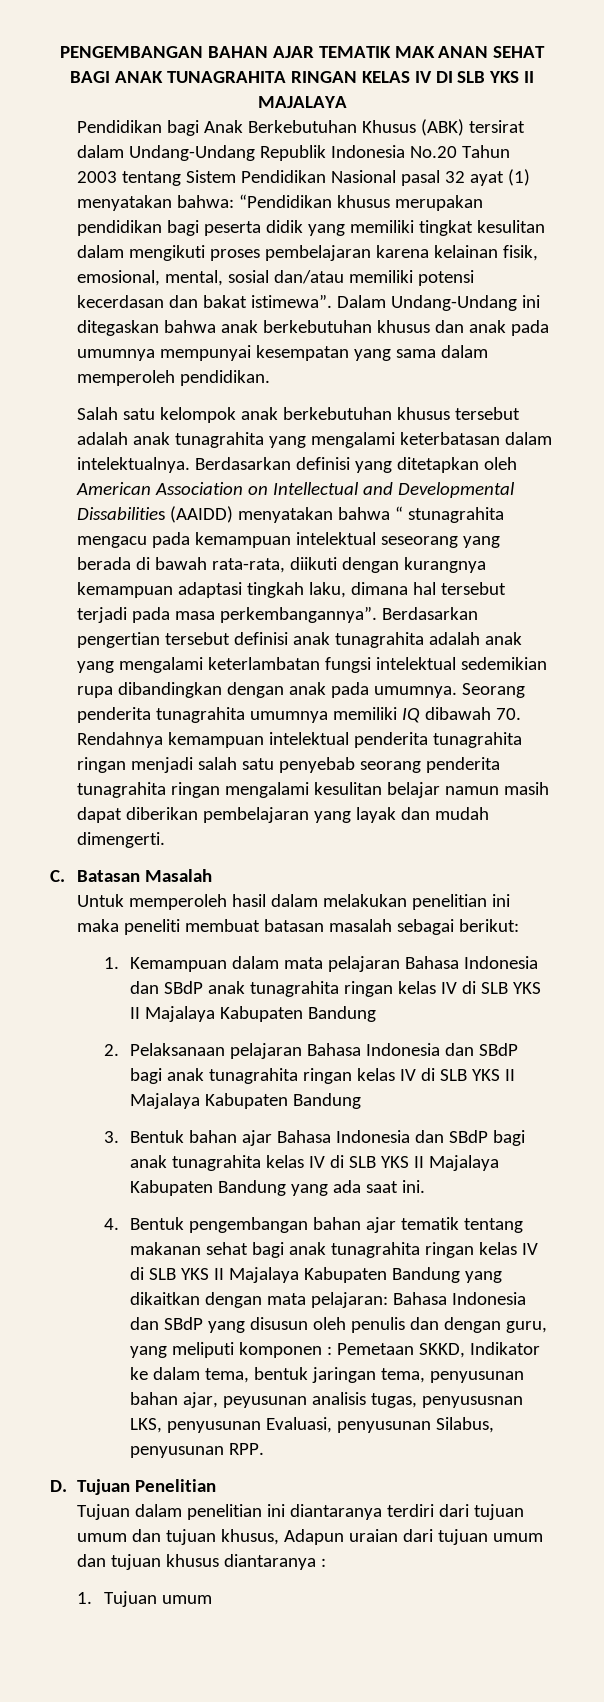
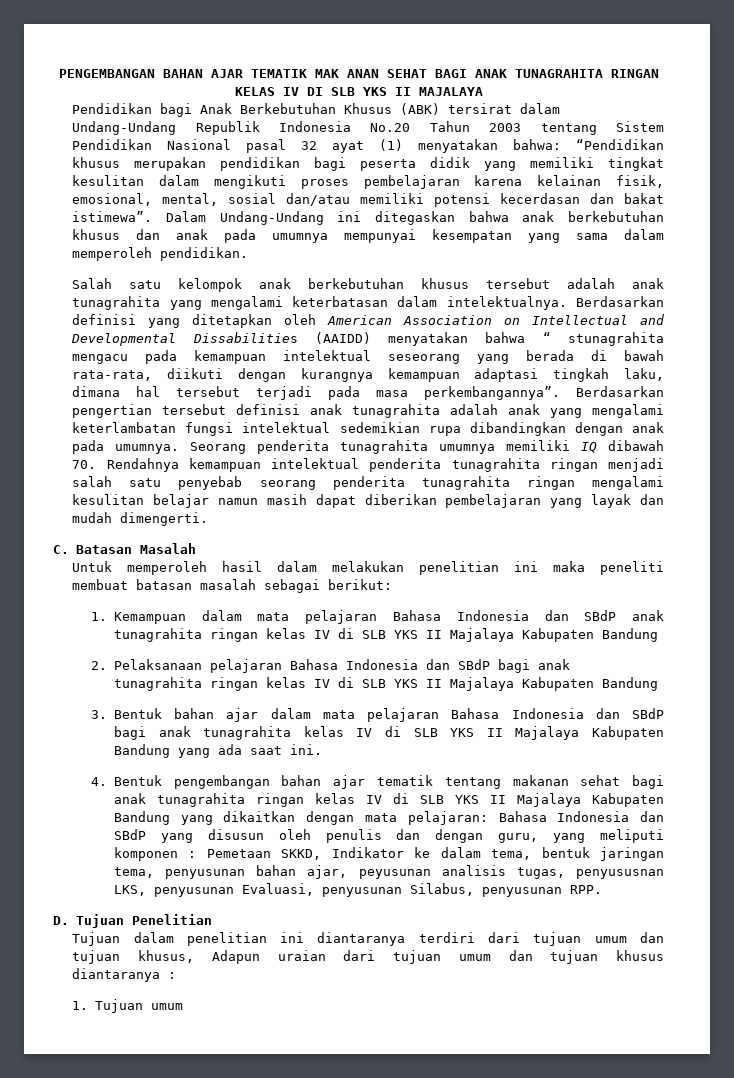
- 3. Bentuk bahan ajar Bahasa Indonesia dan SBdP bagi anak tunagrahita kelas IV di SLB YKS II Majalaya Kabupaten Bandung yang ada saat ini.
+ 3. Bentuk bahan ajar dalam mata pelajaran Bahasa Indonesia dan SBdP bagi anak tunagrahita kelas IV di SLB YKS II Majalaya Kabupaten Bandung yang ada saat ini.

